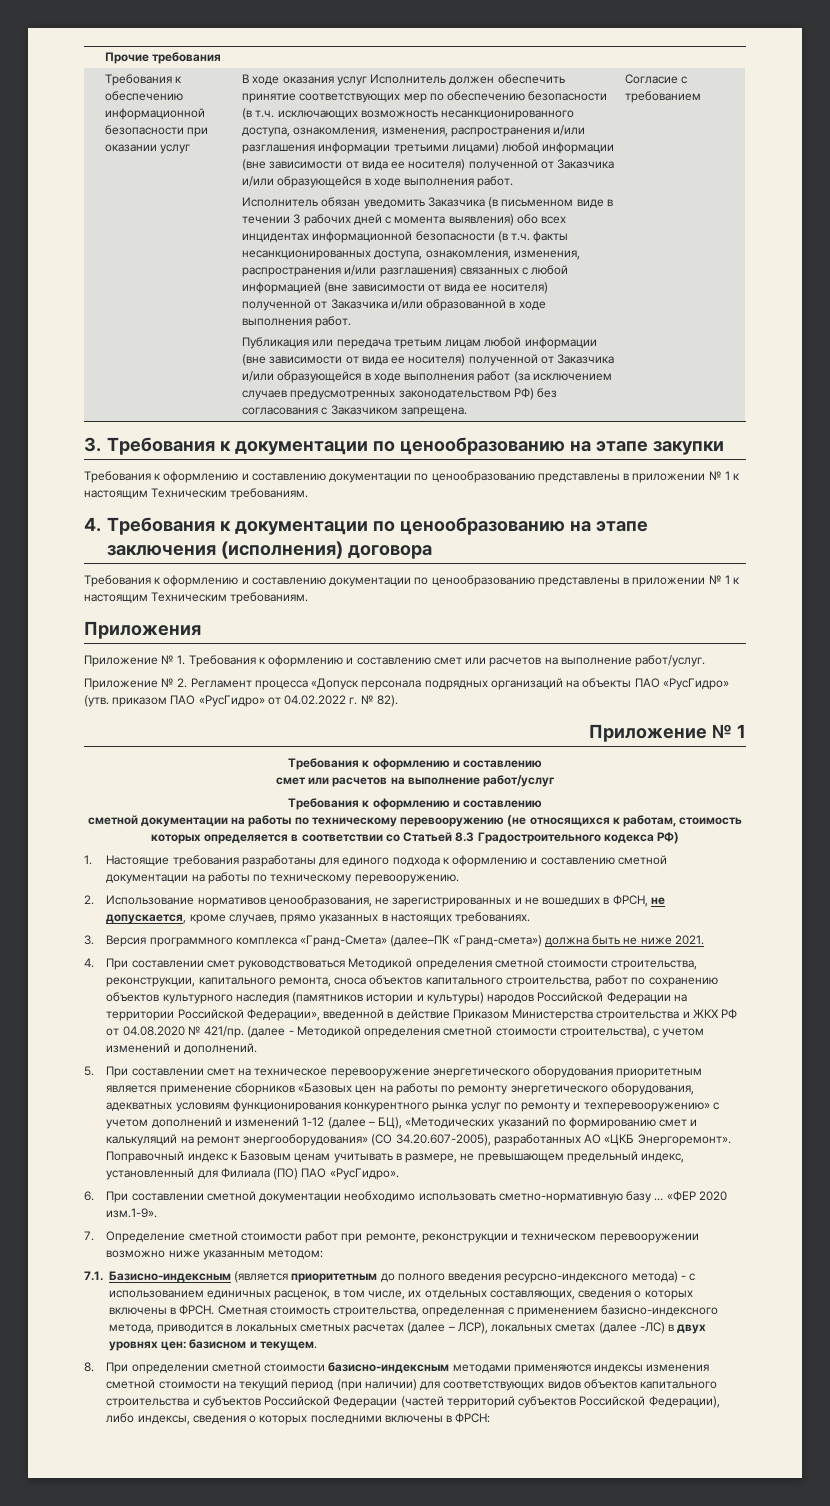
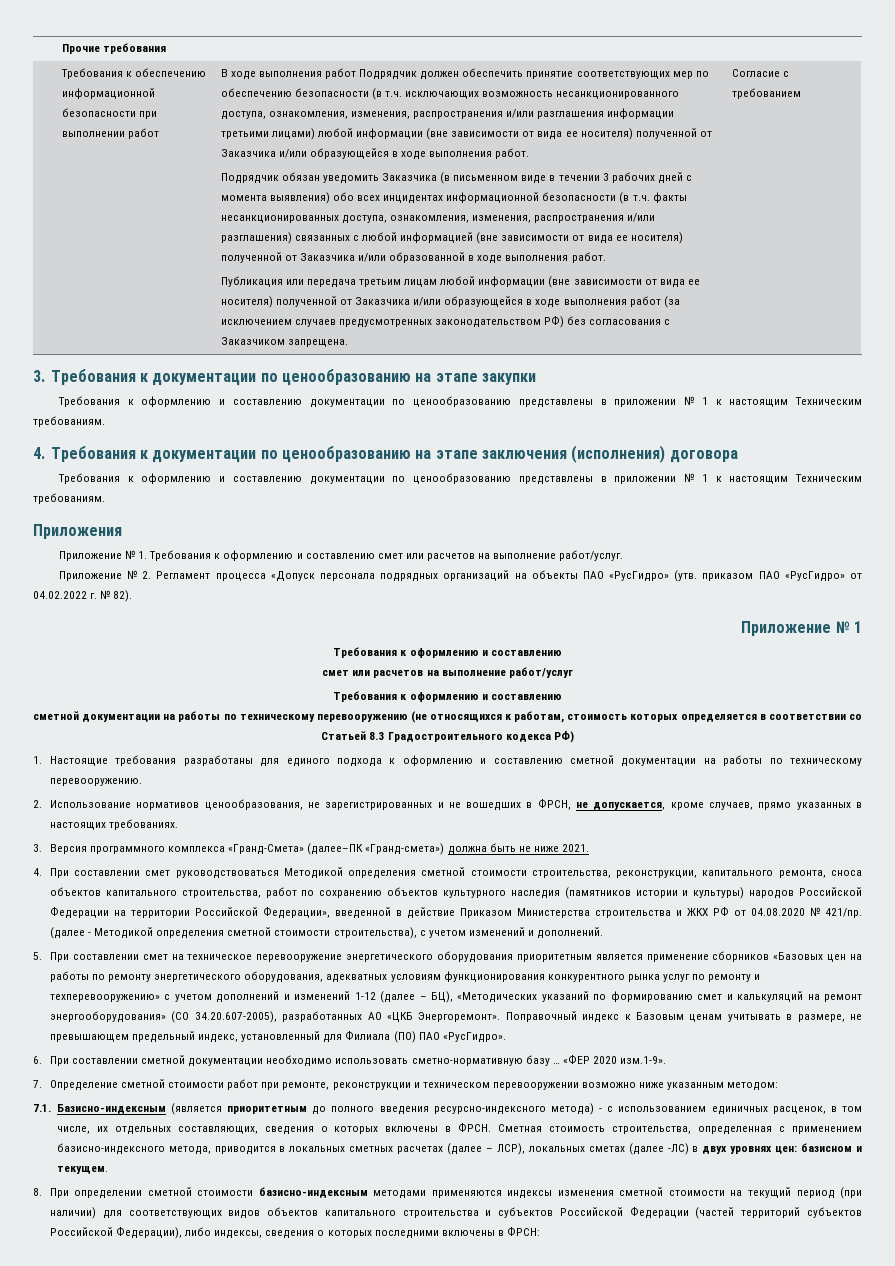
- Требования к обеспечению информационной безопасности при оказании услуг
+ Требования к обеспечению информационной безопасности при выполнении работ
- В ходе оказания услуг Исполнитель должен обеспечить принятие соответствующих мер по обеспечению безопасности (в т.ч. исключающих возможность несанкционированного доступа, ознакомления, изменения, распространения и/или разглашения информации третьими лицами) любой информации (вне зависимости от вида ее носителя) полученной от Заказчика и/или образующейся в ходе выполнения работ.
+ В ходе выполнения работ Подрядчик должен обеспечить принятие соответствующих мер по обеспечению безопасности (в т.ч. исключающих возможность несанкционированного доступа, ознакомления, изменения, распространения и/или разглашения информации третьими лицами) любой информации (вне зависимости от вида ее носителя) полученной от Заказчика и/или образующейся в ходе выполнения работ.
- Исполнитель обязан уведомить Заказчика (в письменном виде в течении 3 рабочих дней с момента выявления) обо всех инцидентах информационной безопасности (в т.ч. факты несанкционированных доступа, ознакомления, изменения, распространения и/или разглашения) связанных с любой информацией (вне зависимости от вида ее носителя) полученной от Заказчика и/или образованной в ходе выполнения работ.
+ Подрядчик обязан уведомить Заказчика (в письменном виде в течении 3 рабочих дней с момента выявления) обо всех инцидентах информационной безопасности (в т.ч. факты несанкционированных доступа, ознакомления, изменения, распространения и/или разглашения) связанных с любой информацией (вне зависимости от вида ее носителя) полученной от Заказчика и/или образованной в ходе выполнения работ.

